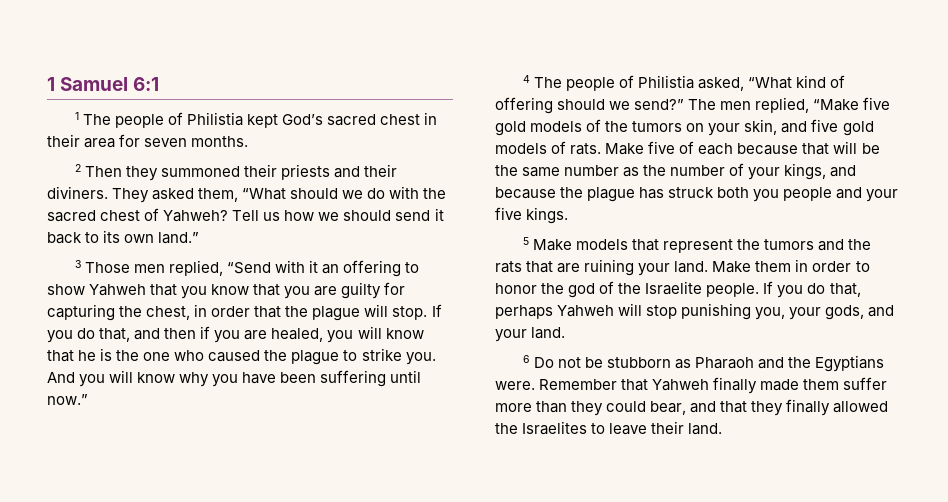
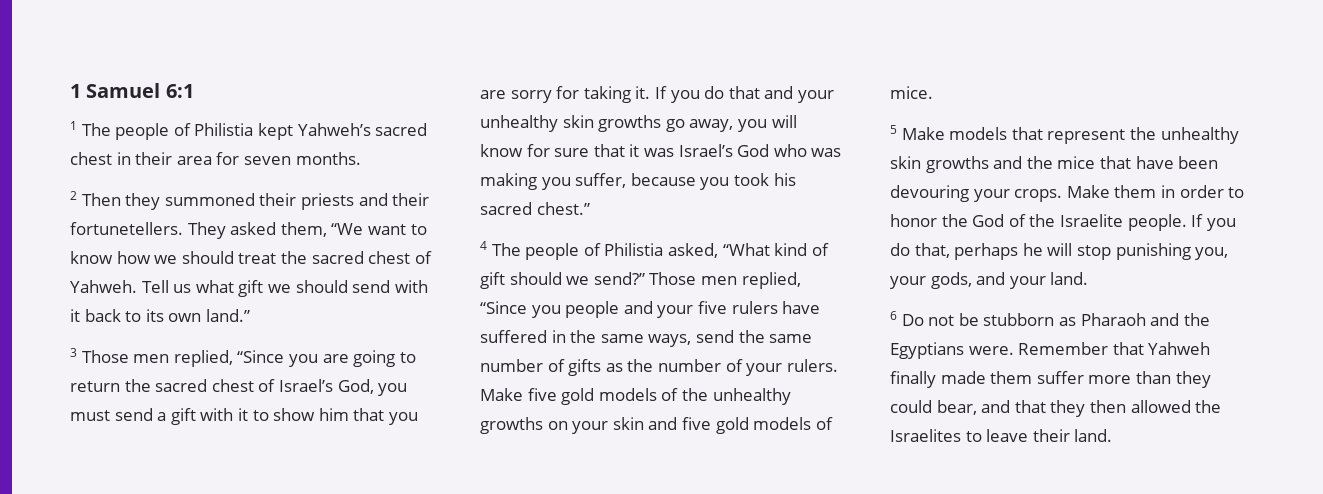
- 1 The people of Philistia kept God’s sacred chest in their area for seven months.
+ 1 The people of Philistia kept Yahweh’s sacred chest in their area for seven months.
- 2 Then they summoned their priests and their diviners.
+ 2 Then they summoned their priests and their fortunetellers.
- They asked them, “What should we do with the sacred chest of Yahweh?
+ They asked them, “We want to know how we should treat the sacred chest of Yahweh.
- Tell us how we should send it back to its own land.”
+ Tell us what gift we should send with it back to its own land.”
- 3 Those men replied, “Send with it an offering to show Yahweh that you know that you are guilty for capturing the chest, in order that the plague will stop. If you do that, and then if you are healed, you will know that he is the one who caused the plague to strike you. And you will know why you have been suffering until now.”
+ 3 Those men replied, “Since you are going to return the sacred chest of Israel’s God, you must send a gift with it to show him that you are sorry for taking it. If you do that and your unhealthy skin growths go away, you will know for sure that it was Israel’s God who was making you suffer, because you took his sacred chest.”
- 4 The people of Philistia asked, “What kind of offering should we send?”
+ 4 The people of Philistia asked, “What kind of gift should we send?”
- The men replied, “Make five gold models of the tumors on your skin, and five gold models of rats. Make five of each because that will be the same number as the number of your kings, and because the plague has struck both you people and your five kings.
+ Those men replied, “Since you people and your five rulers have suffered in the same ways, send the same number of gifts as the number of your rulers. Make five gold models of the unhealthy growths on your skin and five gold models of mice.
- 5 Make models that represent the tumors and the rats that are ruining your land.
+ 5 Make models that represent the unhealthy skin growths and the mice that have been devouring your crops.
- Make them in order to honor the god of the Israelite people.
+ Make them in order to honor the God of the Israelite people.
- If you do that, perhaps Yahweh will stop punishing you, your gods, and your land.
+ If you do that, perhaps he will stop punishing you, your gods, and your land.
- Remember that Yahweh finally made them suffer more than they could bear, and that they finally allowed the Israelites to leave their land.
+ Remember that Yahweh finally made them suffer more than they could bear, and that they then allowed the Israelites to leave their land.

